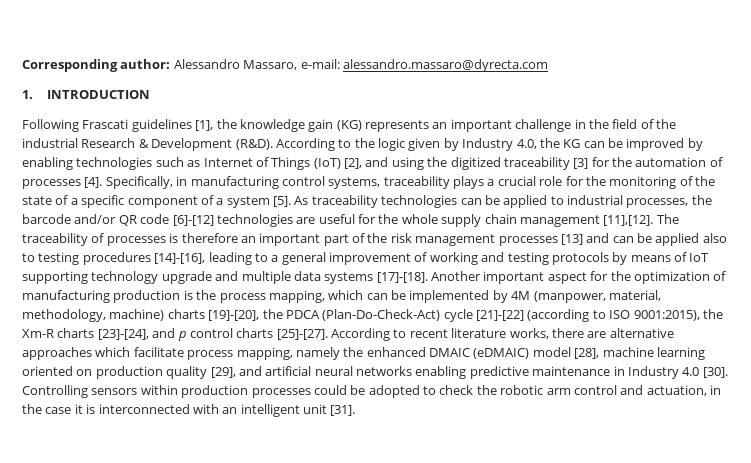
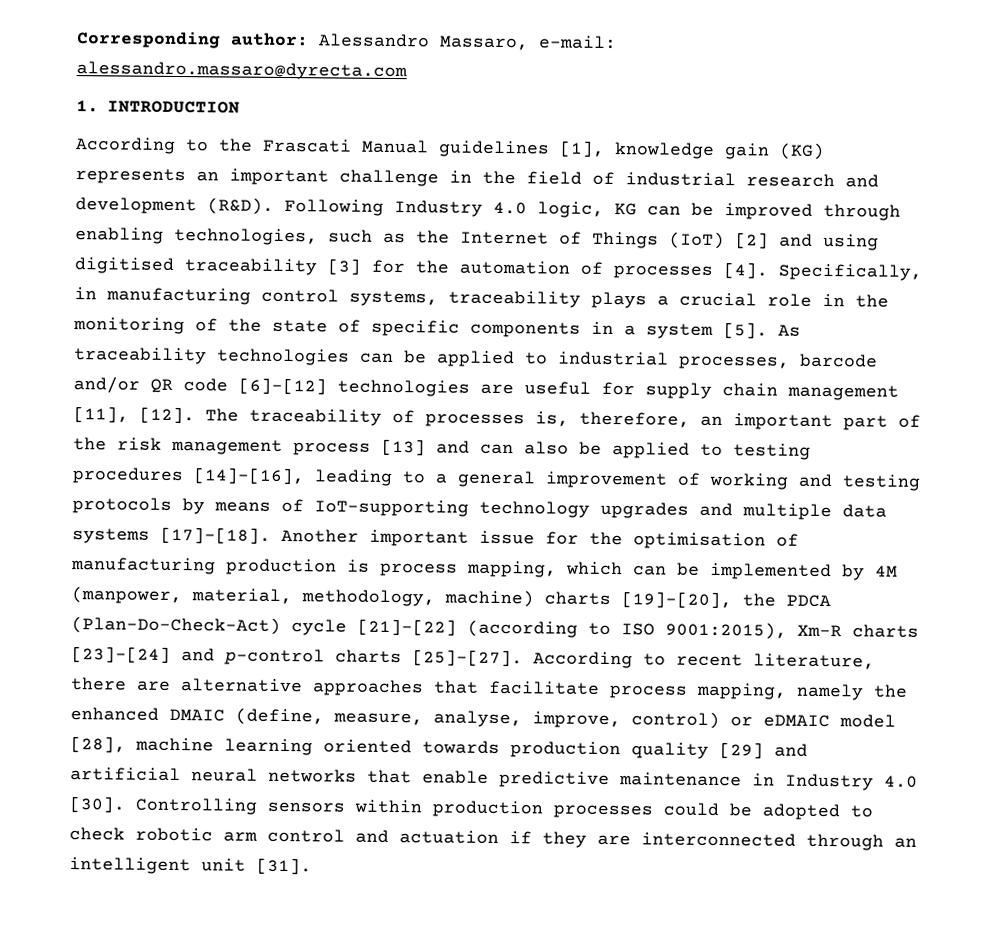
- Following Frascati guidelines [1], the knowledge gain (KG) represents an important challenge in the field of the industrial Research & Development (R&D). According to the logic given by Industry 4.0, the KG can be improved by enabling technologies such as Internet of Things (IoT) [2], and using the digitized traceability [3] for the automation of processes [4].
+ According to the Frascati Manual guidelines [1], knowledge gain (KG) represents an important challenge in the field of industrial research and development (R&D). Following Industry 4.0 logic, KG can be improved through enabling technologies, such as the Internet of Things (IoT) [2] and using digitised traceability [3] for the automation of processes [4].
- Specifically, in manufacturing control systems, traceability plays a crucial role for the monitoring of the state of a specific component of a system [5].
+ Specifically, in manufacturing control systems, traceability plays a crucial role in the monitoring of the state of specific components in a system [5].
- As traceability technologies can be applied to industrial processes, the barcode and/or QR code [6]-[12] technologies are useful for the whole supply chain management [11],[12].
+ As traceability technologies can be applied to industrial processes, barcode and/or QR code [6]-[12] technologies are useful for supply chain management [11], [12].
- The traceability of processes is therefore an important part of the risk management processes [13] and can be applied also to testing procedures [14]-[16], leading to a general improvement of working and testing protocols by means of IoT supporting technology upgrade and multiple data systems [17]-[18].
+ The traceability of processes is, therefore, an important part of the risk management process [13] and can also be applied to testing procedures [14]-[16], leading to a general improvement of working and testing protocols by means of IoT-supporting technology upgrades and multiple data systems [17]-[18].
- Another important aspect for the optimization of manufacturing production is the process mapping, which can be implemented by 4M (manpower, material, methodology, machine) charts [19]-[20], the PDCA (Plan-Do-Check-Act) cycle [21]-[22] (according to ISO 9001:2015), the Xm-R charts [23]-[24], and p control charts [25]-[27].
+ Another important issue for the optimisation of manufacturing production is process mapping, which can be implemented by 4M (manpower, material, methodology, machine) charts [19]-[20], the PDCA (Plan-Do-Check-Act) cycle [21]-[22] (according to ISO 9001:2015), Xm-R charts [23]-[24] and p-control charts [25]-[27].
- According to recent literature works, there are alternative approaches which facilitate process mapping, namely the enhanced DMAIC (eDMAIC) model [28], machine learning oriented on production quality [29], and artificial neural networks enabling predictive maintenance in Industry 4.0 [30].
+ According to recent literature, there are alternative approaches that facilitate process mapping, namely the enhanced DMAIC (define, measure, analyse, improve, control) or eDMAIC model [28], machine learning oriented towards production quality [29] and artificial neural networks that enable predictive maintenance in Industry 4.0 [30].
- Controlling sensors within production processes could be adopted to check the robotic arm control and actuation, in the case it is interconnected with an intelligent unit [31].
+ Controlling sensors within production processes could be adopted to check robotic arm control and actuation if they are interconnected through an intelligent unit [31].

